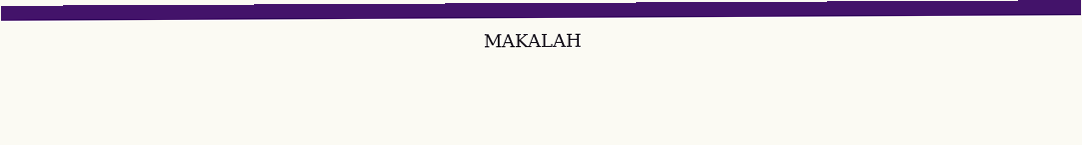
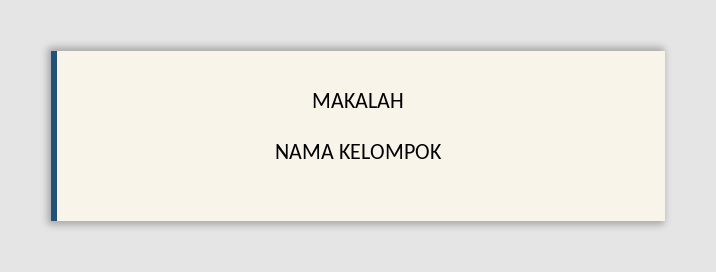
+ NAMA KELOMPOK

